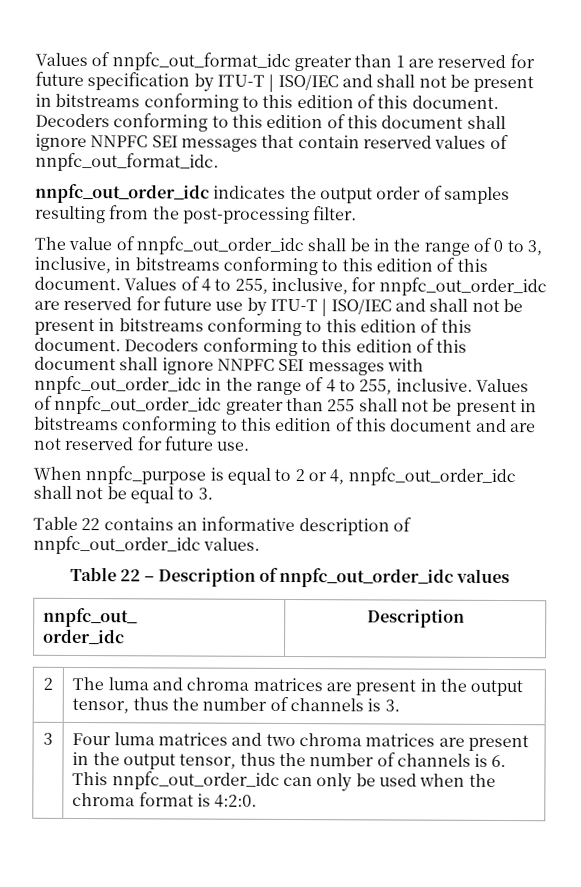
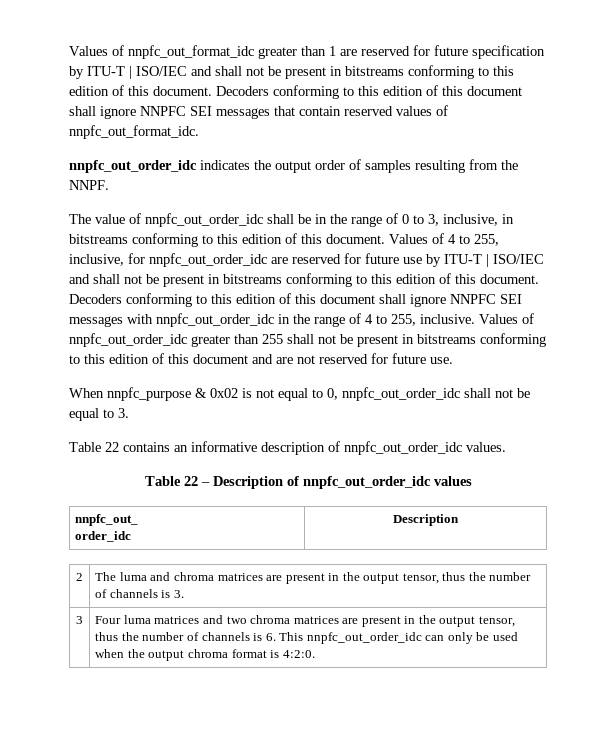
- nnpfc_out_order_idc indicates the output order of samples resulting from the post-processing filter.
+ nnpfc_out_order_idc indicates the output order of samples resulting from the NNPF.
- When nnpfc_purpose is equal to 2 or 4, nnpfc_out_order_idc shall not be equal to 3.
+ When nnpfc_purpose & 0x02 is not equal to 0, nnpfc_out_order_idc shall not be equal to 3.
- 3 | Four luma matrices and two chroma matrices are present in the output tensor, thus the number of channels is 6. This nnpfc_out_order_idc can only be used when the chroma format is 4:2:0.
+ 3 | Four luma matrices and two chroma matrices are present in the output tensor, thus the number of channels is 6. This nnpfc_out_order_idc can only be used when the output chroma format is 4:2:0.

